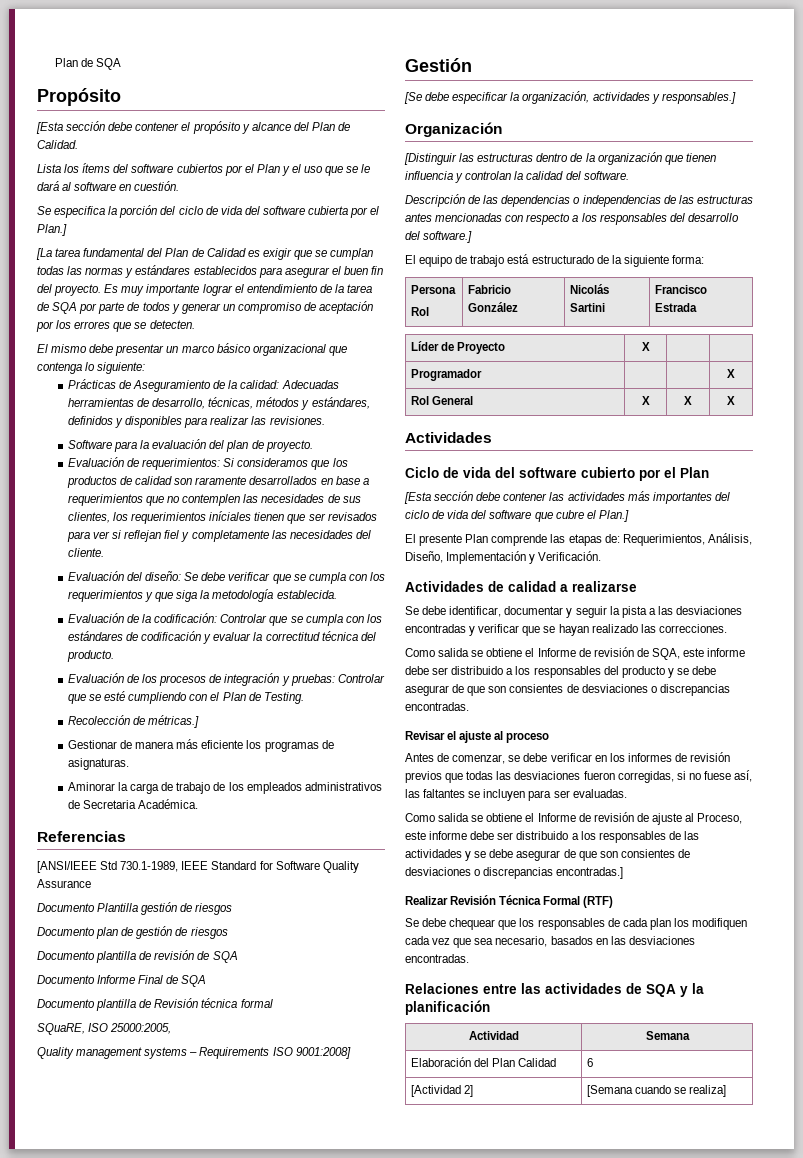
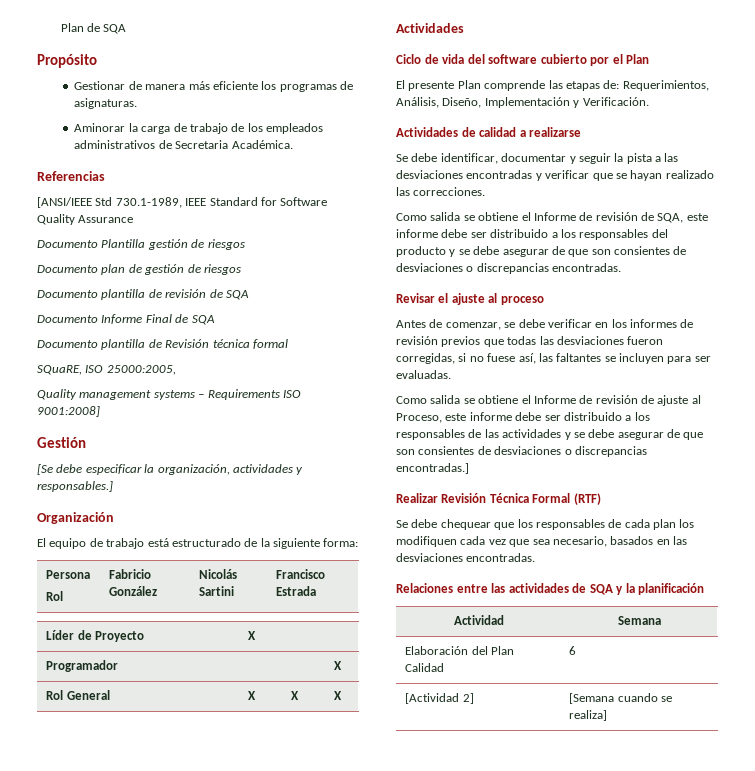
- [Esta sección debe contener el propósito y alcance del Plan de Calidad.
- Lista los ítems del software cubiertos por el Plan y el uso que se le dará al software en cuestión.
- Se especifica la porción del ciclo de vida del software cubierta por el Plan.]
- [La tarea fundamental del Plan de Calidad es exigir que se cumplan todas las normas y estándares establecidos para asegurar el buen fin del proyecto. Es muy importante lograr el entendimiento de la tarea de SQA por parte de todos y generar un compromiso de aceptación por los errores que se detecten.
- El mismo debe presentar un marco básico organizacional que contenga lo siguiente:
- Prácticas de Aseguramiento de la calidad: Adecuadas herramientas de desarrollo, técnicas, métodos y estándares, definidos y disponibles para realizar las revisiones.
- Software para la evaluación del plan de proyecto.
- Evaluación de requerimientos: Si consideramos que los productos de calidad son raramente desarrollados en base a requerimientos que no contemplen las necesidades de sus clientes, los requerimientos iníciales tienen que ser revisados para ver si reflejan fiel y completamente las necesidades del cliente.
- Evaluación del diseño: Se debe verificar que se cumpla con los requerimientos y que siga la metodología establecida.
- Evaluación de la codificación: Controlar que se cumpla con los estándares de codificación y evaluar la correctitud técnica del producto.
- Evaluación de los procesos de integración y pruebas: Controlar que se esté cumpliendo con el Plan de Testing.
- Recolección de métricas.]
- [Distinguir las estructuras dentro de la organización que tienen influencia y controlan la calidad del software.
- Descripción de las dependencias o independencias de las estructuras antes mencionadas con respecto a los responsables del desarrollo del software.]
- [Esta sección debe contener las actividades más importantes del ciclo de vida del software que cubre el Plan.]

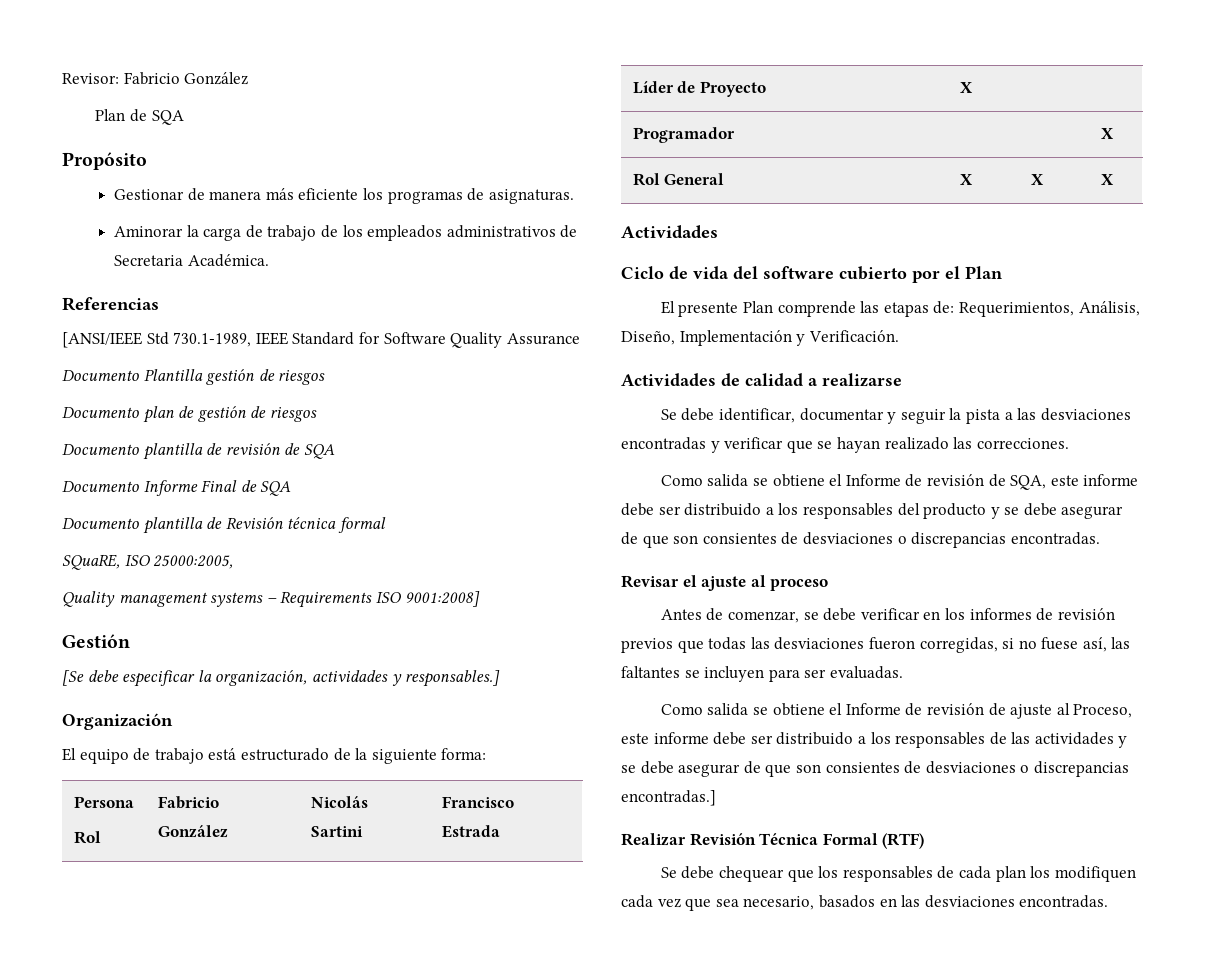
+ Revisor: Fabricio González
- Relaciones entre las actividades de SQA y la planificación
- Actividad | Semana
- Elaboración del Plan Calidad | 6
- [Actividad 2] | [Semana cuando se realiza]

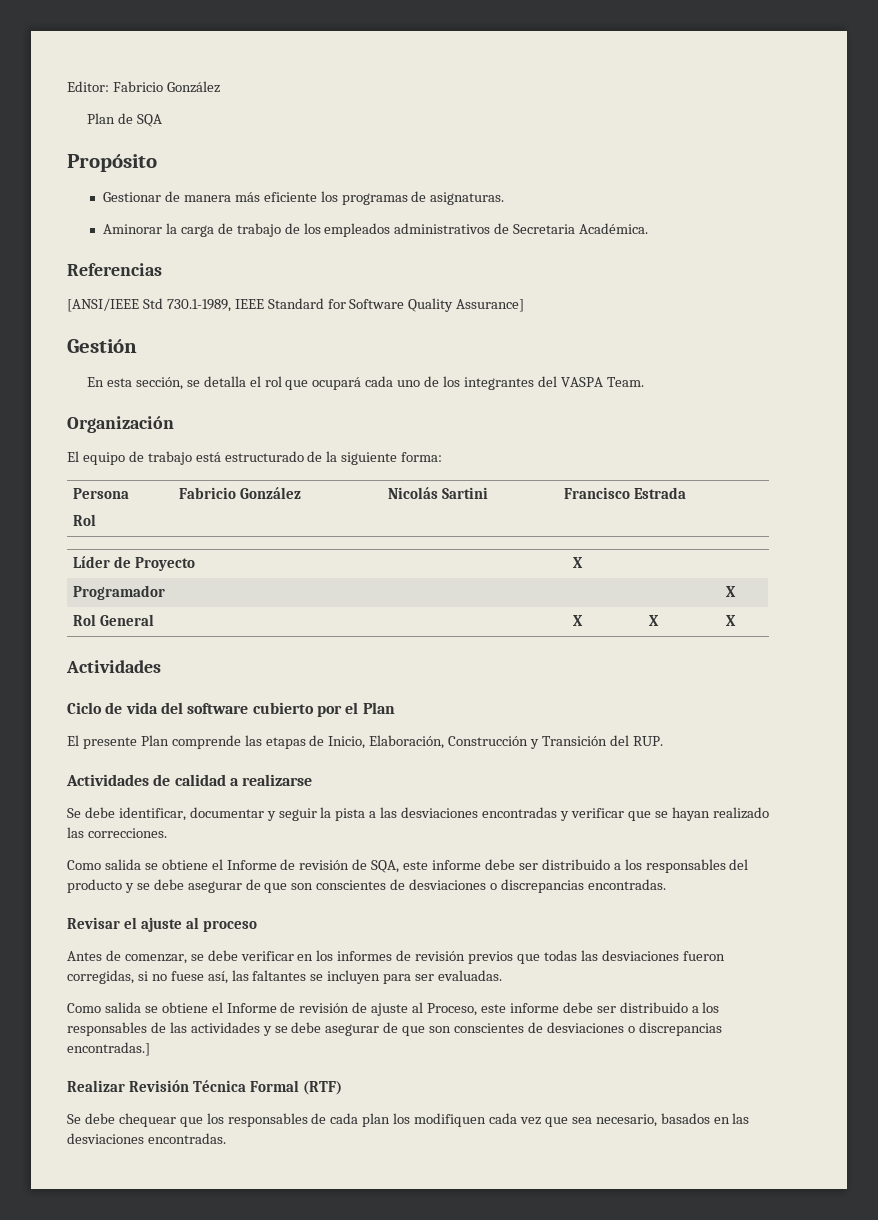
- Revisor: Fabricio González
+ Editor: Fabricio González
- [ANSI/IEEE Std 730.1-1989, IEEE Standard for Software Quality Assurance
- Documento Plantilla gestión de riesgos
- Documento plan de gestión de riesgos
- Documento plantilla de revisión de SQA
- Documento Informe Final de SQA
- Documento plantilla de Revisión técnica formal
- SQuaRE, ISO 25000:2005,
- Quality management systems – Requirements ISO 9001:2008]
+ [ANSI/IEEE Std 730.1-1989, IEEE Standard for Software Quality Assurance]
  Gestión
- [Se debe especificar la organización, actividades y responsables.]
+ En esta sección, se detalla el rol que ocupará cada uno de los integrantes del VASPA Team.
- El presente Plan comprende las etapas de: Requerimientos, Análisis, Diseño, Implementación y Verificación.
+ El presente Plan comprende las etapas de Inicio, Elaboración, Construcción y Transición del RUP.
- Como salida se obtiene el Informe de revisión de SQA, este informe debe ser distribuido a los responsables del producto y se debe asegurar de que son consientes de desviaciones o discrepancias encontradas.
+ Como salida se obtiene el Informe de revisión de SQA, este informe debe ser distribuido a los responsables del producto y se debe asegurar de que son conscientes de desviaciones o discrepancias encontradas.
- Como salida se obtiene el Informe de revisión de ajuste al Proceso, este informe debe ser distribuido a los responsables de las actividades y se debe asegurar de que son consientes de desviaciones o discrepancias encontradas.]
+ Como salida se obtiene el Informe de revisión de ajuste al Proceso, este informe debe ser distribuido a los responsables de las actividades y se debe asegurar de que son conscientes de desviaciones o discrepancias encontradas.]

